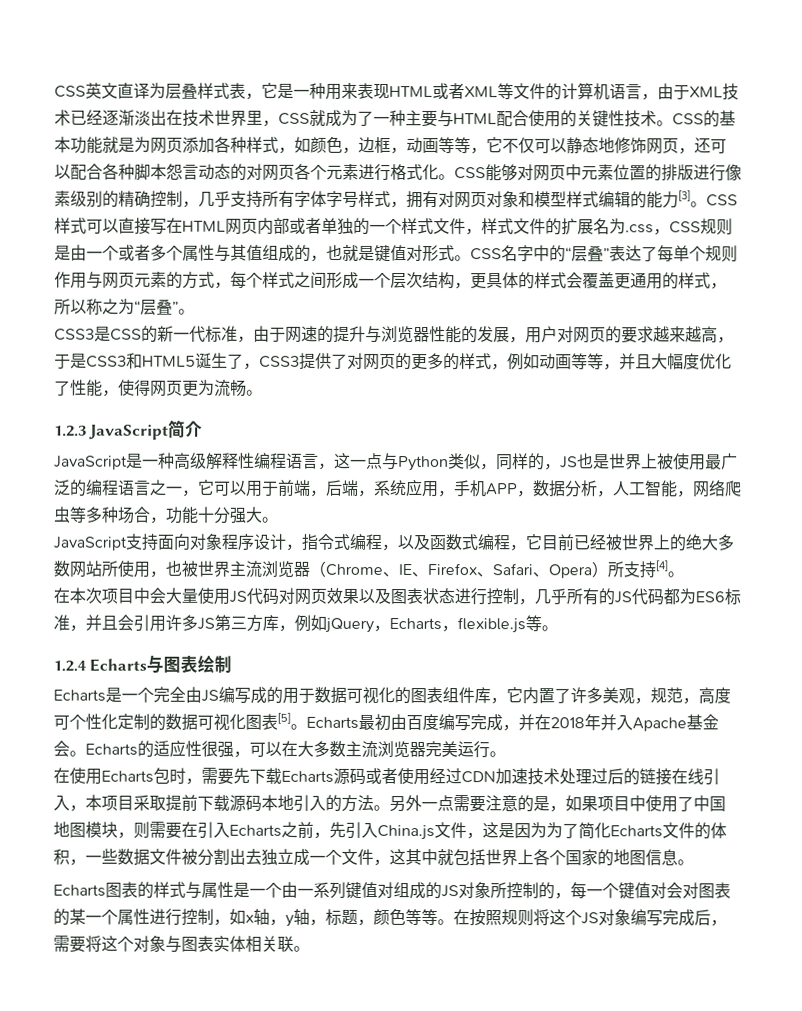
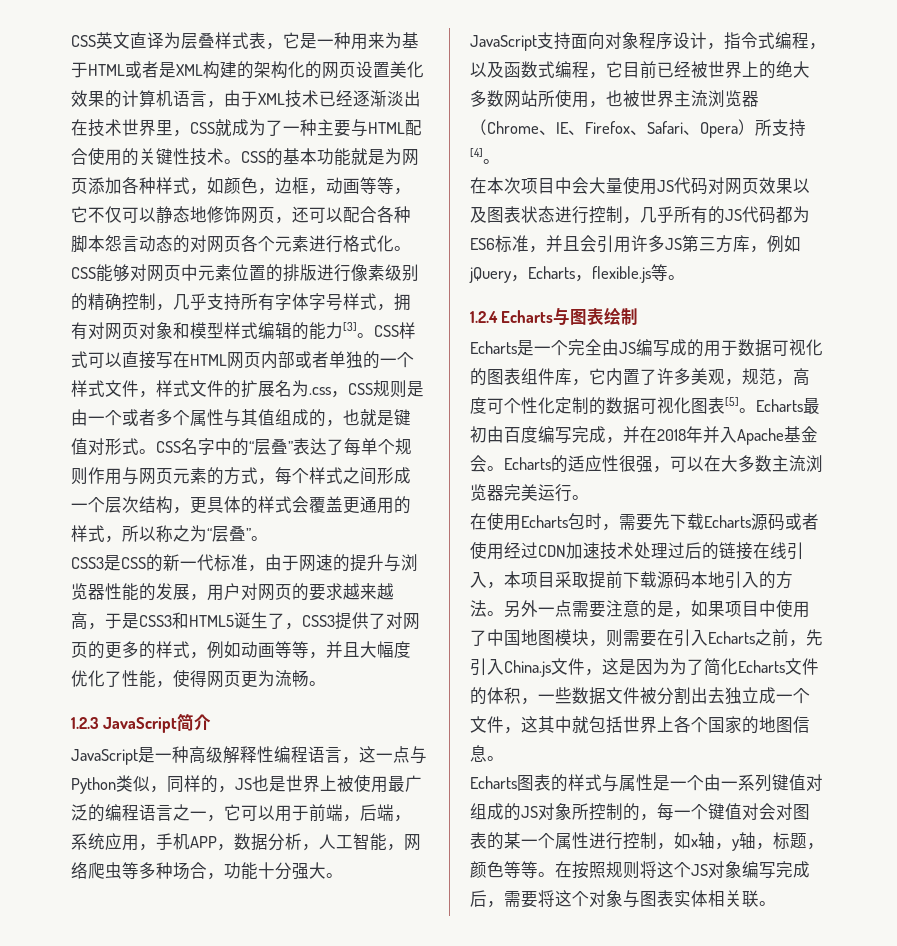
- CSS英文直译为层叠样式表，它是一种用来表现HTML或者XML等文件的计算机语言，由于XML技术已经逐渐淡出在技术世界里，CSS就成为了一种主要与HTML配合使用的关键性技术。
+ CSS英文直译为层叠样式表，它是一种用来为基于HTML或者是XML构建的架构化的网页设置美化效果的计算机语言，由于XML技术已经逐渐淡出在技术世界里，CSS就成为了一种主要与HTML配合使用的关键性技术。

